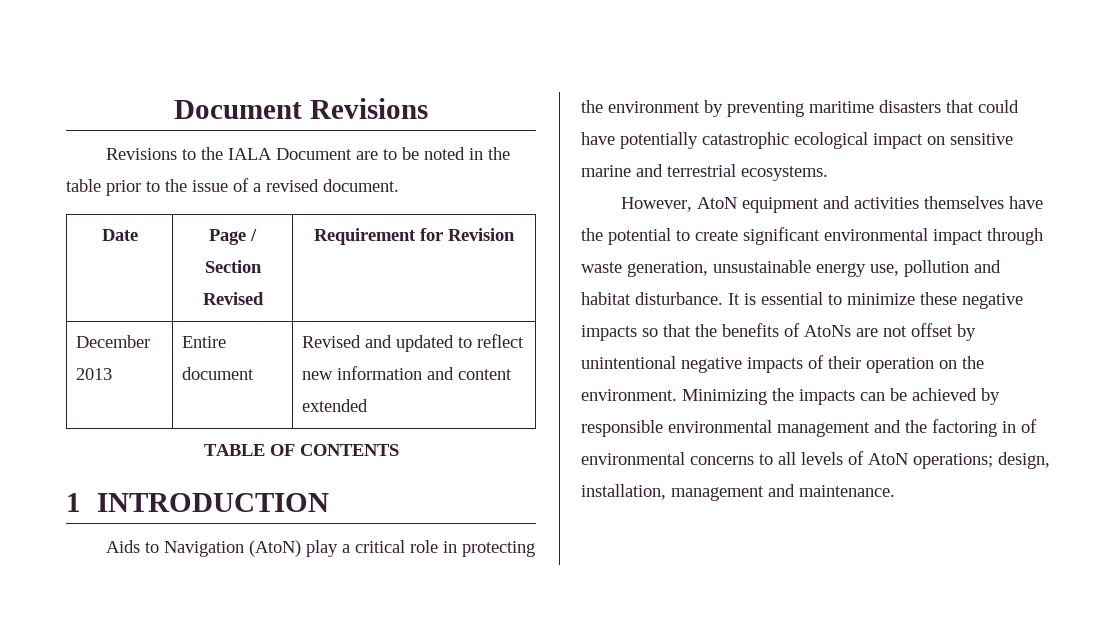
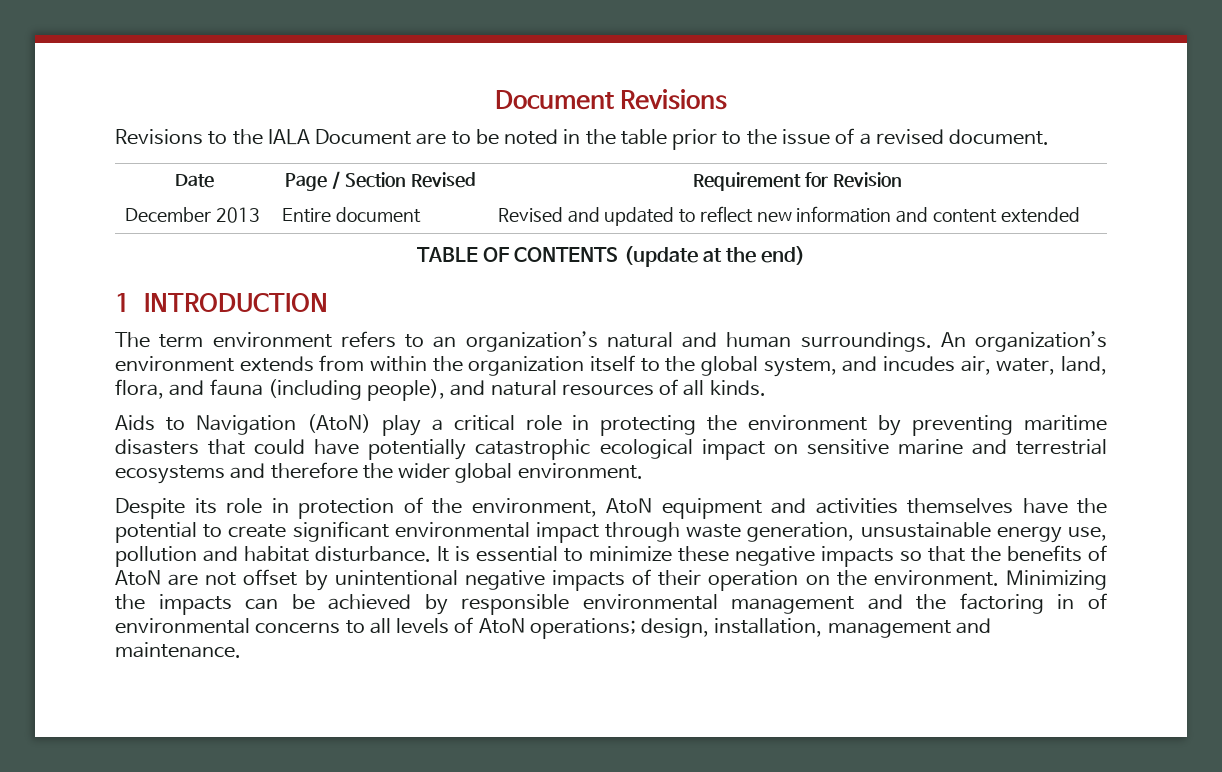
- TABLE OF CONTENTS
+ TABLE OF CONTENTS (update at the end)
  1 INTRODUCTION
+ The term environment refers to an organization’s natural and human surroundings. An organization’s environment extends from within the organization itself to the global system, and incudes air, water, land, flora, and fauna (including people), and natural resources of all kinds.
- Aids to Navigation (AtoN) play a critical role in protecting the environment by preventing maritime disasters that could have potentially catastrophic ecological impact on sensitive marine and terrestrial ecosystems.
- However, AtoN equipment and activities themselves have the potential to create significant environmental impact through waste generation, unsustainable energy use, pollution and habitat disturbance.
+ Aids to Navigation (AtoN) play a critical role in protecting the environment by preventing maritime disasters that could have potentially catastrophic ecological impact on sensitive marine and terrestrial ecosystems and therefore the wider global environment.
+ Despite its role in protection of the environment, AtoN equipment and activities themselves have the potential to create significant environmental impact through waste generation, unsustainable energy use, pollution and habitat disturbance.
- It is essential to minimize these negative impacts so that the benefits of AtoNs are not offset by unintentional negative impacts of their operation on the environment.
+ It is essential to minimize these negative impacts so that the benefits of AtoN are not offset by unintentional negative impacts of their operation on the environment.

